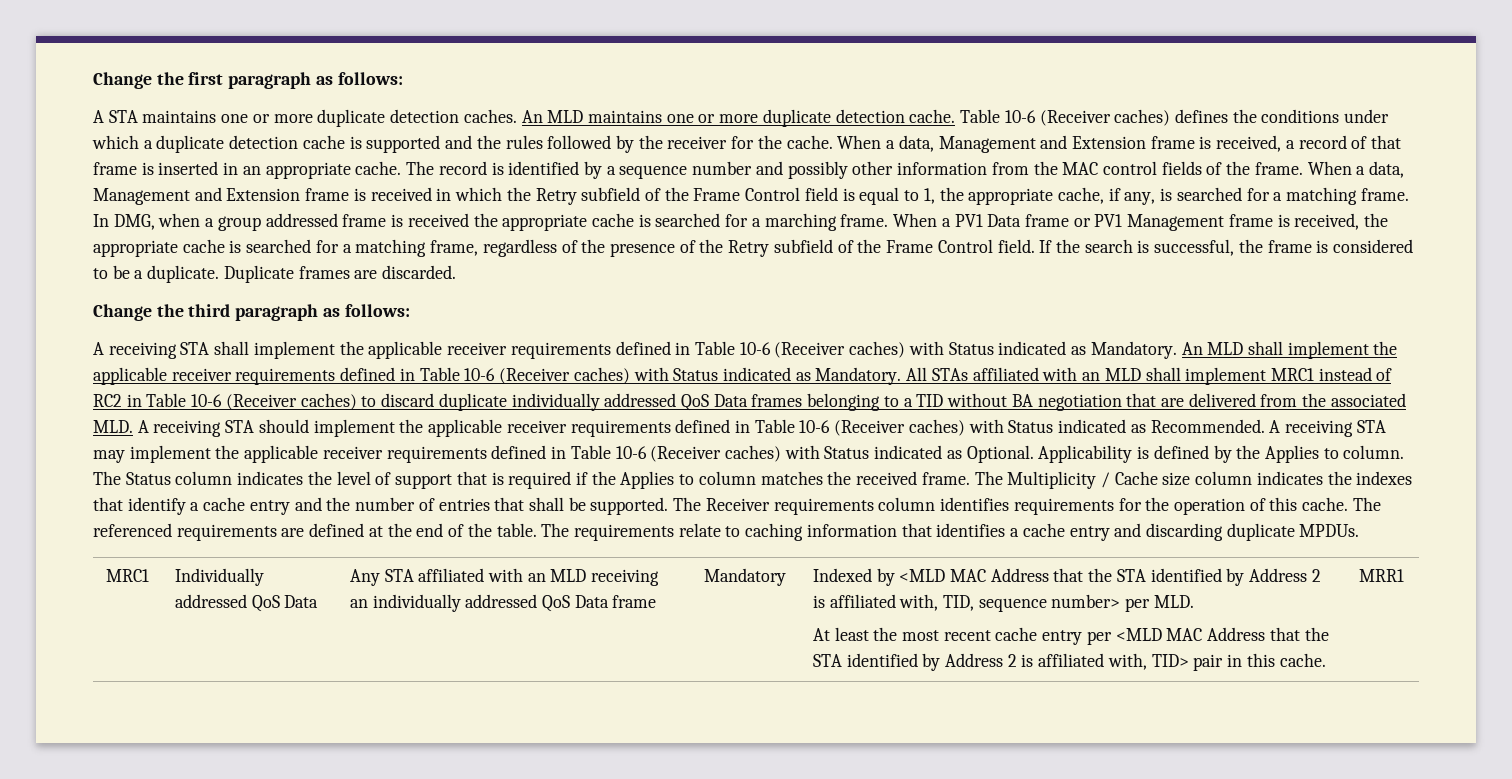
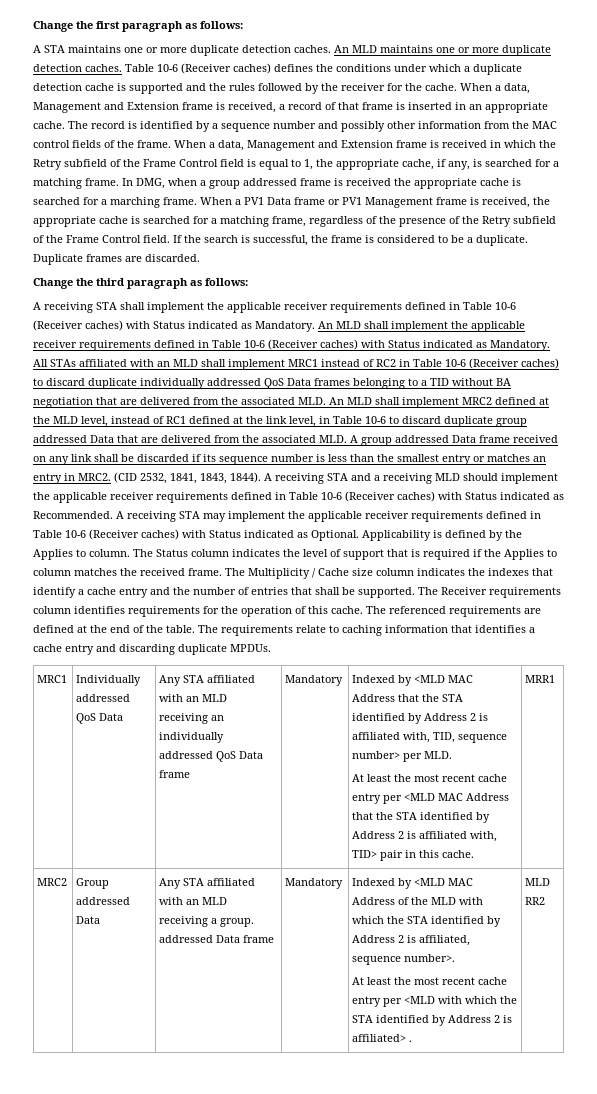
- An MLD maintains one or more duplicate detection cache.
+ An MLD maintains one or more duplicate detection caches.
- All STAs affiliated with an MLD shall implement MRC1 instead of RC2 in Table 10-6 (Receiver caches) to discard duplicate individually addressed QoS Data frames belonging to a TID without BA negotiation that are delivered from the associated MLD. A receiving STA should implement the applicable receiver requirements defined in Table 10-6 (Receiver caches) with Status indicated as Recommended.
+ All STAs affiliated with an MLD shall implement MRC1 instead of RC2 in Table 10-6 (Receiver caches) to discard duplicate individually addressed QoS Data frames belonging to a TID without BA negotiation that are delivered from the associated MLD. An MLD shall implement MRC2 defined at the MLD level, instead of RC1 defined at the link level, in Table 10-6 to discard duplicate group addressed Data that are delivered from the associated MLD. A group addressed Data frame received on any link shall be discarded if its sequence number is less than the smallest entry or matches an entry in MRC2. (CID 2532, 1841, 1843, 1844). A receiving STA and a receiving MLD should implement the applicable receiver requirements defined in Table 10-6 (Receiver caches) with Status indicated as Recommended.
+ MRC2 | Group addressed Data | Any STA affiliated with an MLD receiving a group. addressed Data frame | Mandatory | Indexed by <MLD MAC Address of the MLD with which the STA identified by Address 2 is affiliated, sequence number>.
+ At least the most recent cache entry per <MLD with which the STA identified by Address 2 is affiliated> . | MLD RR2

